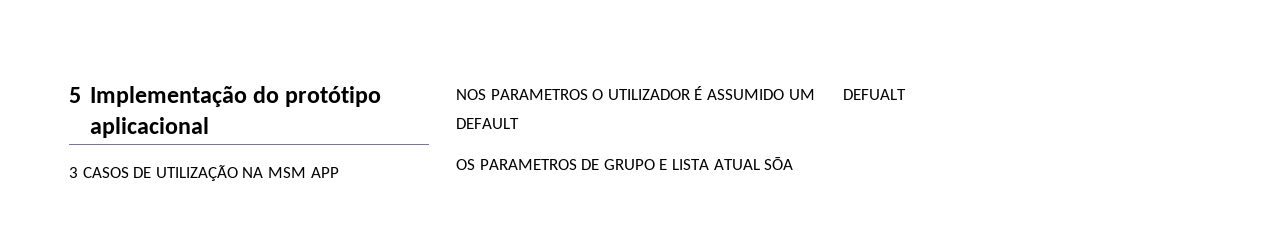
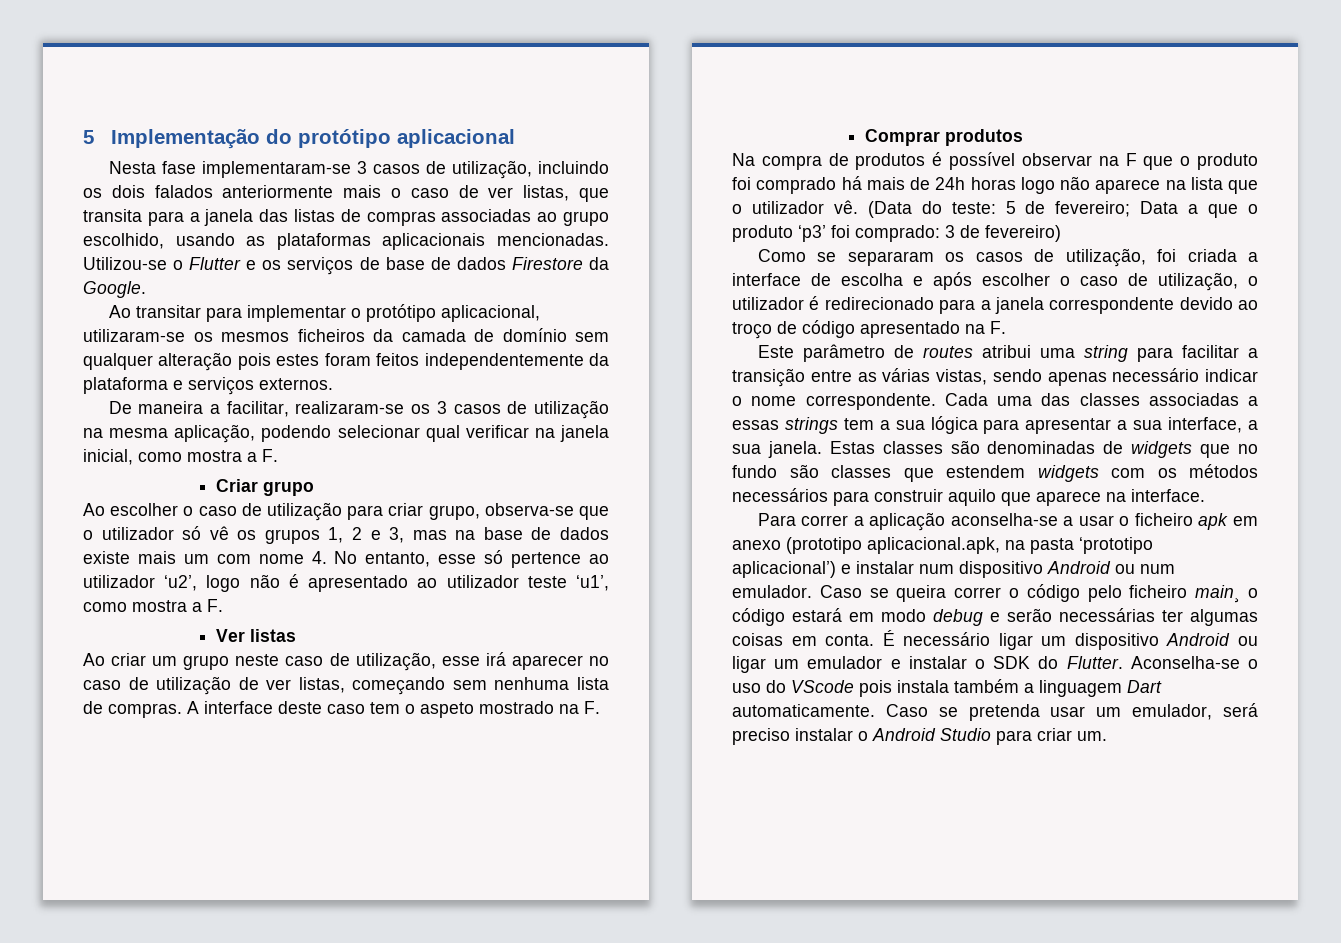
- 3 CASOS DE UTILIZAÇÃO NA MSM APP
- NOS PARAMETROS O UTILIZADOR É ASSUMIDO UM DEFAULT
- OS PARAMETROS DE GRUPO E LISTA ATUAL SÕA DEFUALT
+ Nesta fase implementaram-se 3 casos de utilização, incluindo os dois falados anteriormente mais o caso de ver listas, que transita para a janela das listas de compras associadas ao grupo escolhido, usando as plataformas aplicacionais mencionadas. Utilizou-se o Flutter e os serviços de base de dados Firestore da Google.
+ Ao transitar para implementar o protótipo aplicacional, utilizaram-se os mesmos ficheiros da camada de domínio sem qualquer alteração pois estes foram feitos independentemente da plataforma e serviços externos.
+ De maneira a facilitar, realizaram-se os 3 casos de utilização na mesma aplicação, podendo selecionar qual verificar na janela inicial, como mostra a F.
+ Criar grupo
+ Ao escolher o caso de utilização para criar grupo, observa-se que o utilizador só vê os grupos 1, 2 e 3, mas na base de dados existe mais um com nome 4. No entanto, esse só pertence ao utilizador ‘u2’, logo não é apresentado ao utilizador teste ‘u1’, como mostra a F.
+ Ver listas
+ Ao criar um grupo neste caso de utilização, esse irá aparecer no caso de utilização de ver listas, começando sem nenhuma lista de compras. A interface deste caso tem o aspeto mostrado na F.
+ Comprar produtos
+ Na compra de produtos é possível observar na F que o produto foi comprado há mais de 24h horas logo não aparece na lista que o utilizador vê. (Data do teste: 5 de fevereiro; Data a que o produto ‘p3’ foi comprado: 3 de fevereiro)
+ Como se separaram os casos de utilização, foi criada a interface de escolha e após escolher o caso de utilização, o utilizador é redirecionado para a janela correspondente devido ao troço de código apresentado na F.
+ Este parâmetro de routes atribui uma string para facilitar a transição entre as várias vistas, sendo apenas necessário indicar o nome correspondente. Cada uma das classes associadas a essas strings tem a sua lógica para apresentar a sua interface, a sua janela. Estas classes são denominadas de widgets que no fundo são classes que estendem widgets com os métodos necessários para construir aquilo que aparece na interface.
+ Para correr a aplicação aconselha-se a usar o ficheiro apk em anexo (prototipo aplicacional.apk, na pasta ‘prototipo aplicacional’) e instalar num dispositivo Android ou num emulador. Caso se queira correr o código pelo ficheiro main¸ o código estará em modo debug e serão necessárias ter algumas coisas em conta. É necessário ligar um dispositivo Android ou ligar um emulador e instalar o SDK do Flutter. Aconselha-se o uso do VScode pois instala também a linguagem Dart automaticamente. Caso se pretenda usar um emulador, será preciso instalar o Android Studio para criar um.

